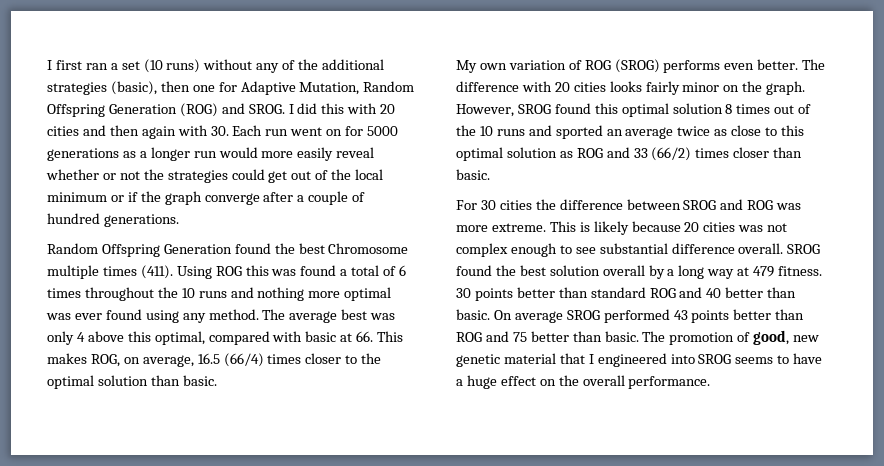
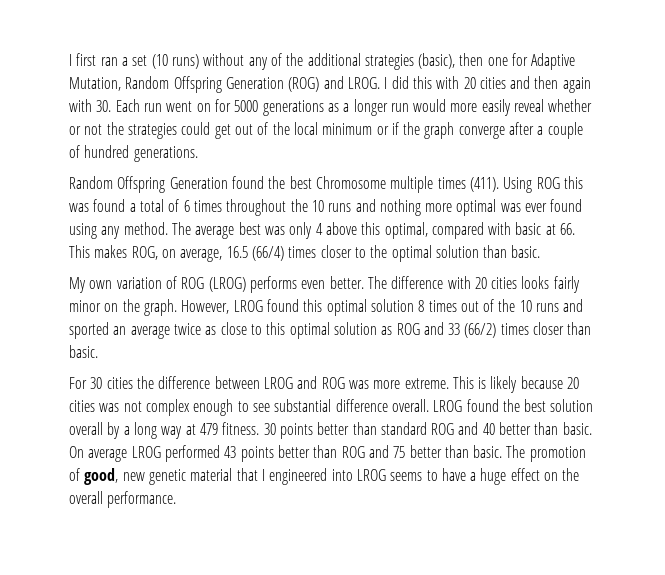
- I first ran a set (10 runs) without any of the additional strategies (basic), then one for Adaptive Mutation, Random Offspring Generation (ROG) and SROG.
+ I first ran a set (10 runs) without any of the additional strategies (basic), then one for Adaptive Mutation, Random Offspring Generation (ROG) and LROG.
- My own variation of ROG (SROG) performs even better.
+ My own variation of ROG (LROG) performs even better.
- However, SROG found this optimal solution 8 times out of the 10 runs and sported an average twice as close to this optimal solution as ROG and 33 (66/2) times closer than basic.
+ However, LROG found this optimal solution 8 times out of the 10 runs and sported an average twice as close to this optimal solution as ROG and 33 (66/2) times closer than basic.
- For 30 cities the difference between SROG and ROG was more extreme.
+ For 30 cities the difference between LROG and ROG was more extreme.
- SROG found the best solution overall by a long way at 479 fitness.
+ LROG found the best solution overall by a long way at 479 fitness.
- On average SROG performed 43 points better than ROG and 75 better than basic.
+ On average LROG performed 43 points better than ROG and 75 better than basic.
- The promotion of good, new genetic material that I engineered into SROG seems to have a huge effect on the overall performance.
+ The promotion of good, new genetic material that I engineered into LROG seems to have a huge effect on the overall performance.

